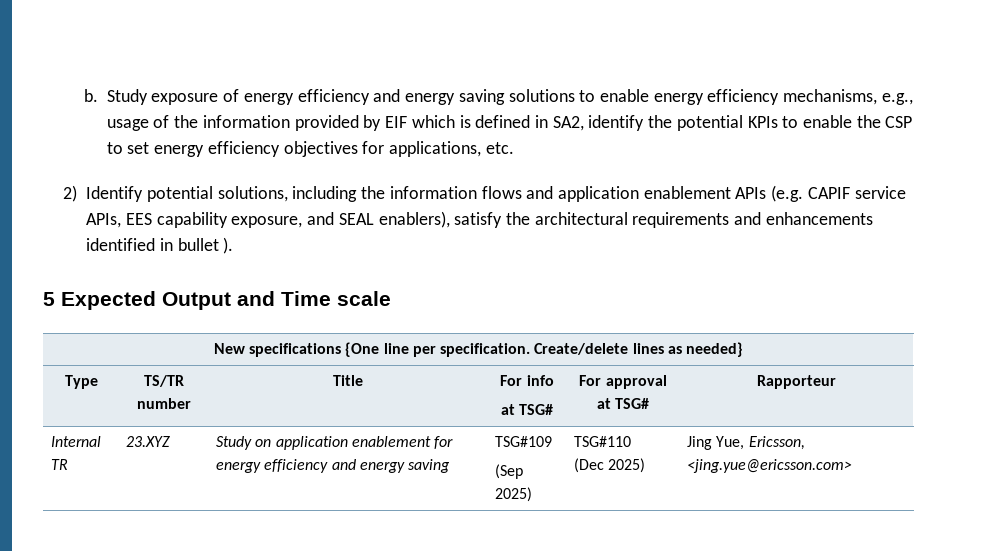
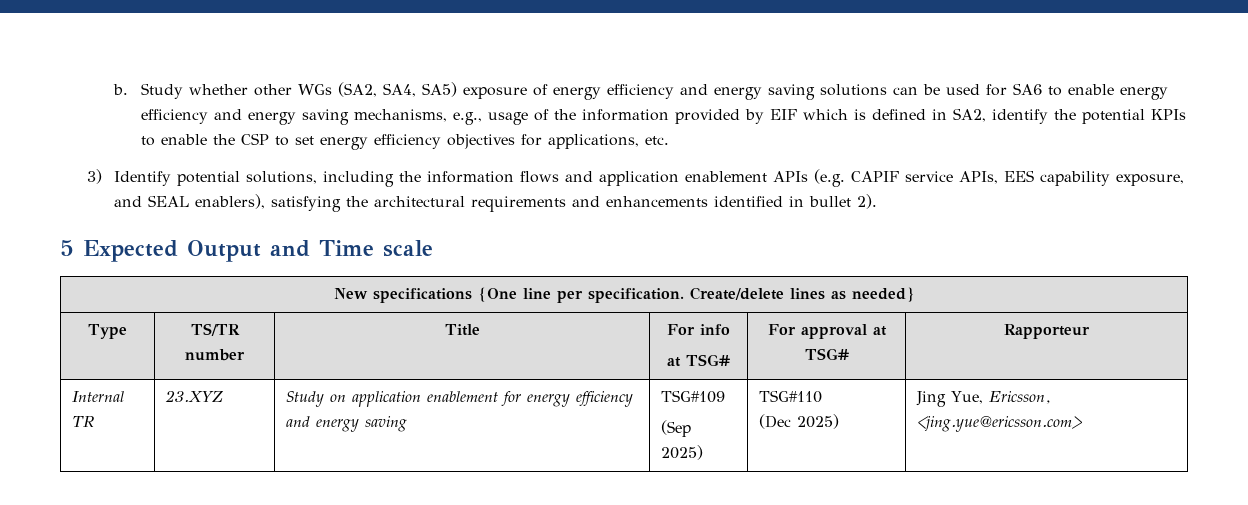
- Study exposure of energy efficiency and energy saving solutions to enable energy efficiency mechanisms, e.g., usage of the information provided by EIF which is defined in SA2, identify the potential KPIs to enable the CSP to set energy efficiency objectives for applications, etc.
+ Study whether other WGs (SA2, SA4, SA5) exposure of energy efficiency and energy saving solutions can be used for SA6 to enable energy efficiency and energy saving mechanisms, e.g., usage of the information provided by EIF which is defined in SA2, identify the potential KPIs to enable the CSP to set energy efficiency objectives for applications, etc.
- 2) Identify potential solutions, including the information flows and application enablement APIs (e.g. CAPIF service APIs, EES capability exposure, and SEAL enablers), satisfy the architectural requirements and enhancements identified in bullet ).
+ 3) Identify potential solutions, including the information flows and application enablement APIs (e.g. CAPIF service APIs, EES capability exposure, and SEAL enablers), satisfying the architectural requirements and enhancements identified in bullet 2).

